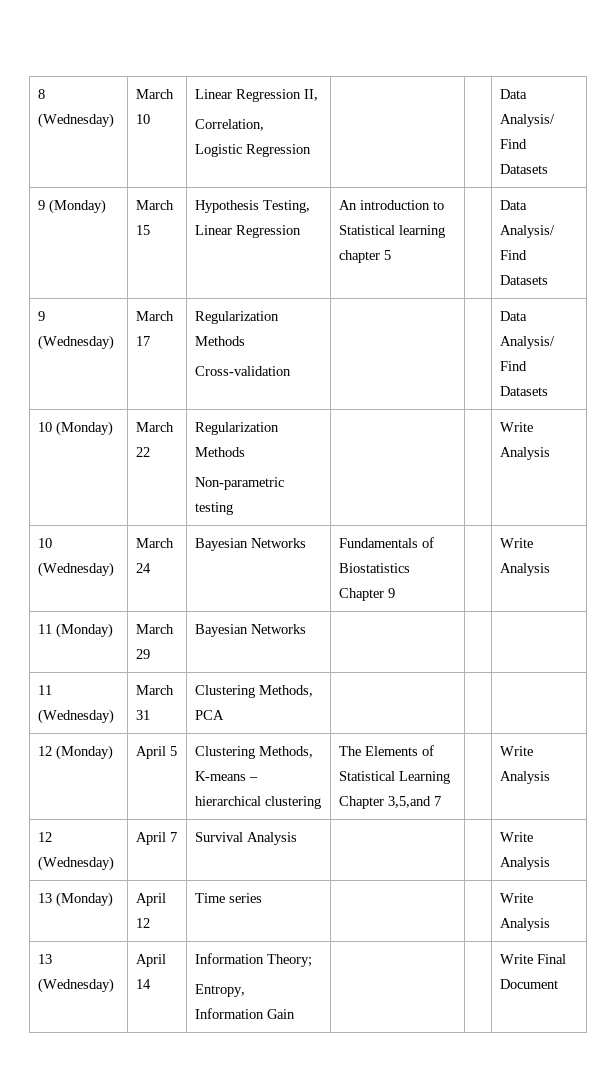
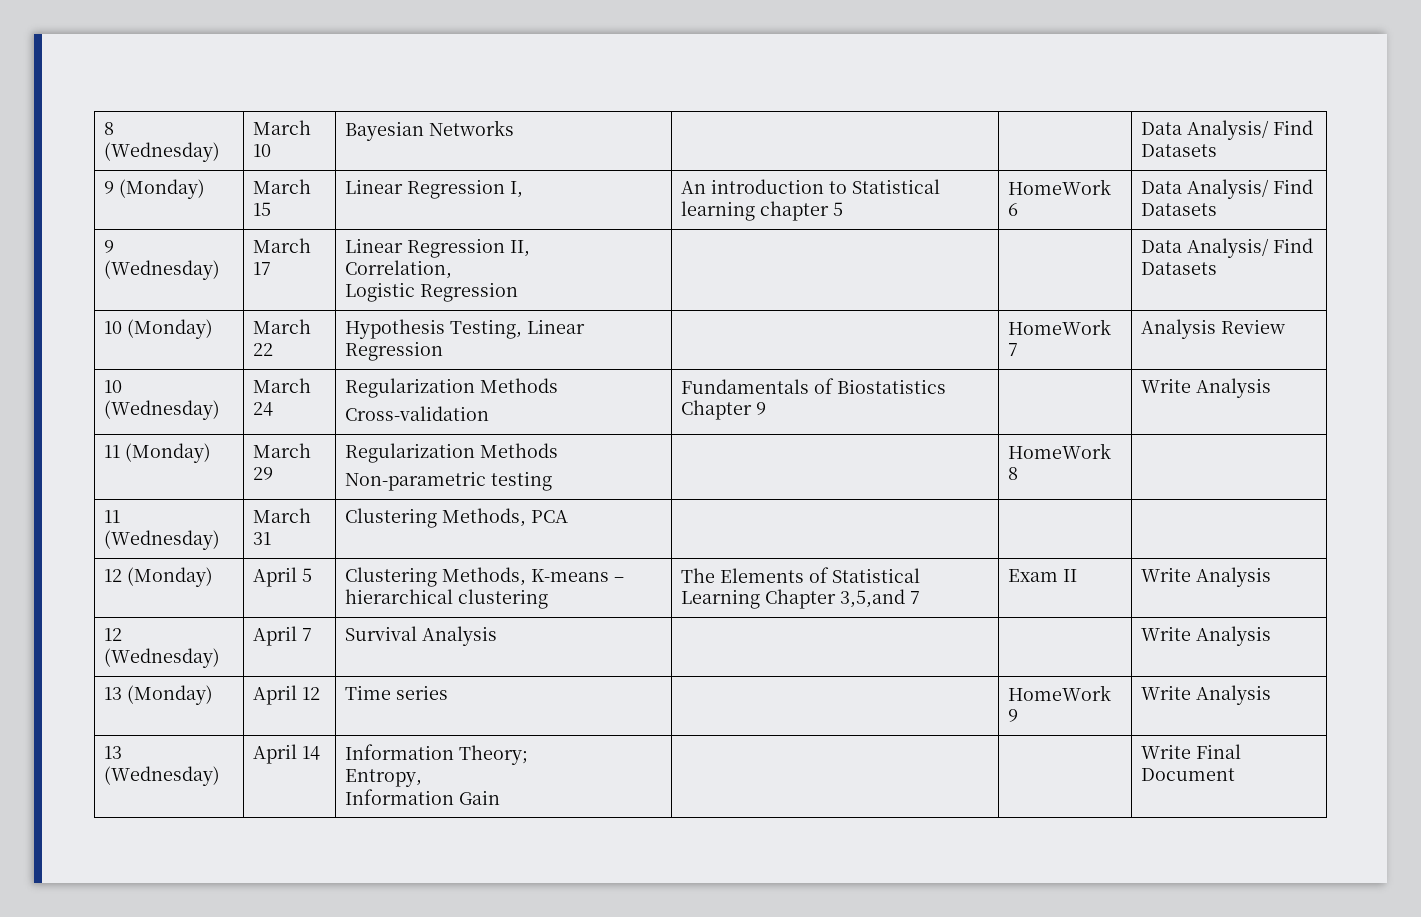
- 8 (Wednesday) | March 10 | Linear Regression II,
+ 8 (Wednesday) | March 10 | Bayesian Networks | | | Data Analysis/ Find Datasets
+ 9 (Monday) | March 15 | Linear Regression I, | An introduction to Statistical learning chapter 5 | HomeWork 6 | Data Analysis/ Find Datasets
+ 9 (Wednesday) | March 17 | Linear Regression II,
- 9 (Monday) | March 15 | Hypothesis Testing, Linear Regression | An introduction to Statistical learning chapter 5 | | Data Analysis/ Find Datasets
- 9 (Wednesday) | March 17 | Regularization Methods
- Cross-validation | | | Data Analysis/ Find Datasets
- 10 (Monday) | March 22 | Regularization Methods
- Non-parametric testing | | | Write Analysis
+ 10 (Monday) | March 22 | Hypothesis Testing, Linear Regression | | HomeWork 7 | Analysis Review
- 10 (Wednesday) | March 24 | Bayesian Networks | Fundamentals of Biostatistics Chapter 9 | | Write Analysis
+ 10 (Wednesday) | March 24 | Regularization Methods
+ Cross-validation | Fundamentals of Biostatistics Chapter 9 | | Write Analysis
- 11 (Monday) | March 29 | Bayesian Networks | | |
+ 11 (Monday) | March 29 | Regularization Methods
+ Non-parametric testing | | HomeWork 8 |
- 12 (Monday) | April 5 | Clustering Methods, K-means – hierarchical clustering | The Elements of Statistical Learning Chapter 3,5,and 7 | | Write Analysis
+ 12 (Monday) | April 5 | Clustering Methods, K-means – hierarchical clustering | The Elements of Statistical Learning Chapter 3,5,and 7 | Exam II | Write Analysis
- 13 (Monday) | April 12 | Time series | | | Write Analysis
+ 13 (Monday) | April 12 | Time series | | HomeWork 9 | Write Analysis

